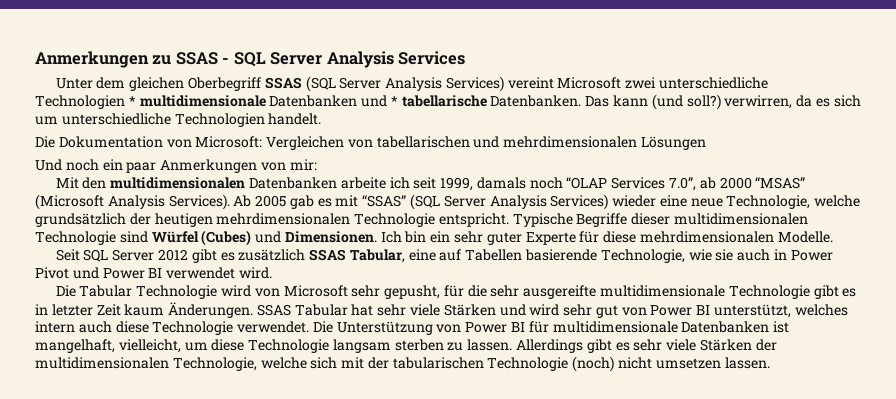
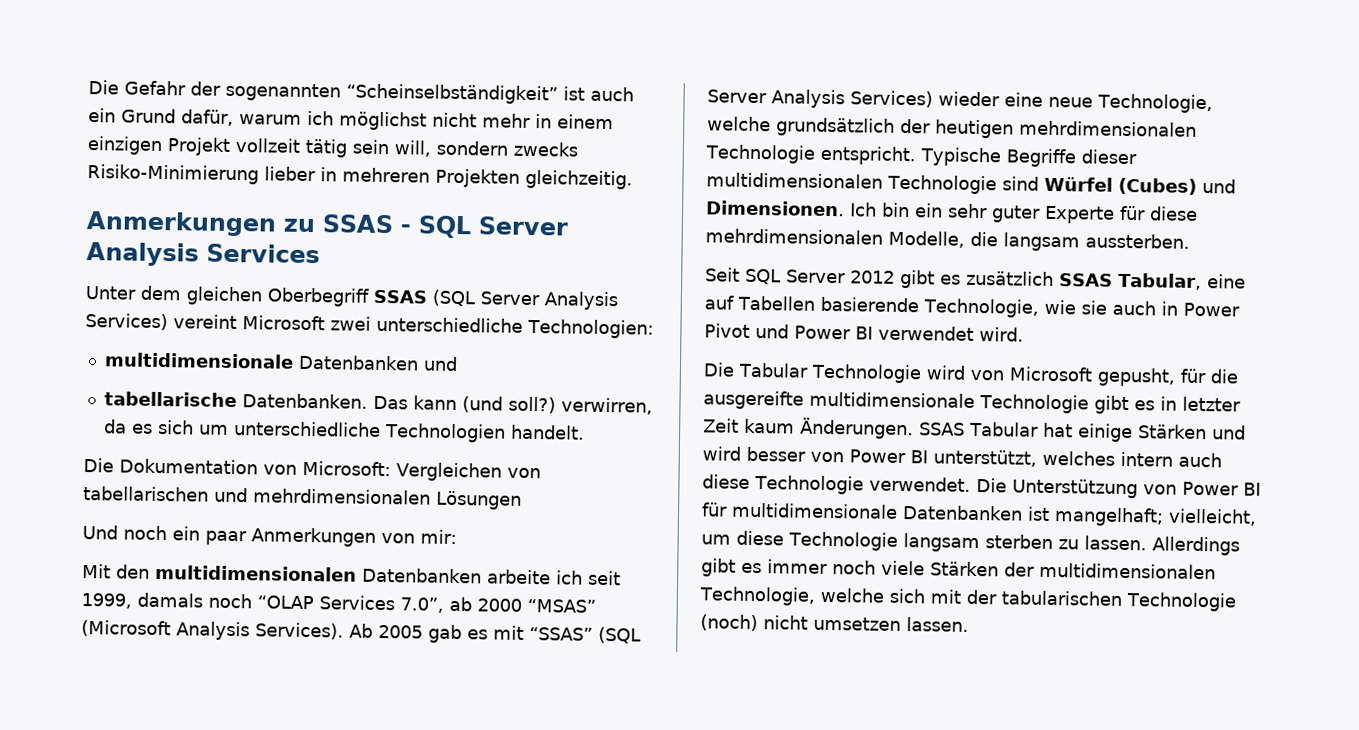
+ Die Gefahr der sogenannten “Scheinselbständigkeit” ist auch ein Grund dafür, warum ich möglichst nicht mehr in einem einzigen Projekt vollzeit tätig sein will, sondern zwecks Risiko-Minimierung lieber in mehreren Projekten gleichzeitig.
- Unter dem gleichen Oberbegriff SSAS (SQL Server Analysis Services) vereint Microsoft zwei unterschiedliche Technologien * multidimensionale Datenbanken und * tabellarische Datenbanken.
+ Unter dem gleichen Oberbegriff SSAS (SQL Server Analysis Services) vereint Microsoft zwei unterschiedliche Technologien:
+ multidimensionale Datenbanken und
+ tabellarische Datenbanken.
- Ich bin ein sehr guter Experte für diese mehrdimensionalen Modelle.
+ Ich bin ein sehr guter Experte für diese mehrdimensionalen Modelle, die langsam aussterben.
- Die Tabular Technologie wird von Microsoft sehr gepusht, für die sehr ausgereifte multidimensionale Technologie gibt es in letzter Zeit kaum Änderungen.
+ Die Tabular Technologie wird von Microsoft gepusht, für die ausgereifte multidimensionale Technologie gibt es in letzter Zeit kaum Änderungen.
- SSAS Tabular hat sehr viele Stärken und wird sehr gut von Power BI unterstützt, welches intern auch diese Technologie verwendet.
+ SSAS Tabular hat einige Stärken und wird besser von Power BI unterstützt, welches intern auch diese Technologie verwendet.
- Die Unterstützung von Power BI für multidimensionale Datenbanken ist mangelhaft, vielleicht, um diese Technologie langsam sterben zu lassen.
+ Die Unterstützung von Power BI für multidimensionale Datenbanken ist mangelhaft; vielleicht, um diese Technologie langsam sterben zu lassen.
- Allerdings gibt es sehr viele Stärken der multidimensionalen Technologie, welche sich mit der tabularischen Technologie (noch) nicht umsetzen lassen.
+ Allerdings gibt es immer noch viele Stärken der multidimensionalen Technologie, welche sich mit der tabularischen Technologie (noch) nicht umsetzen lassen.

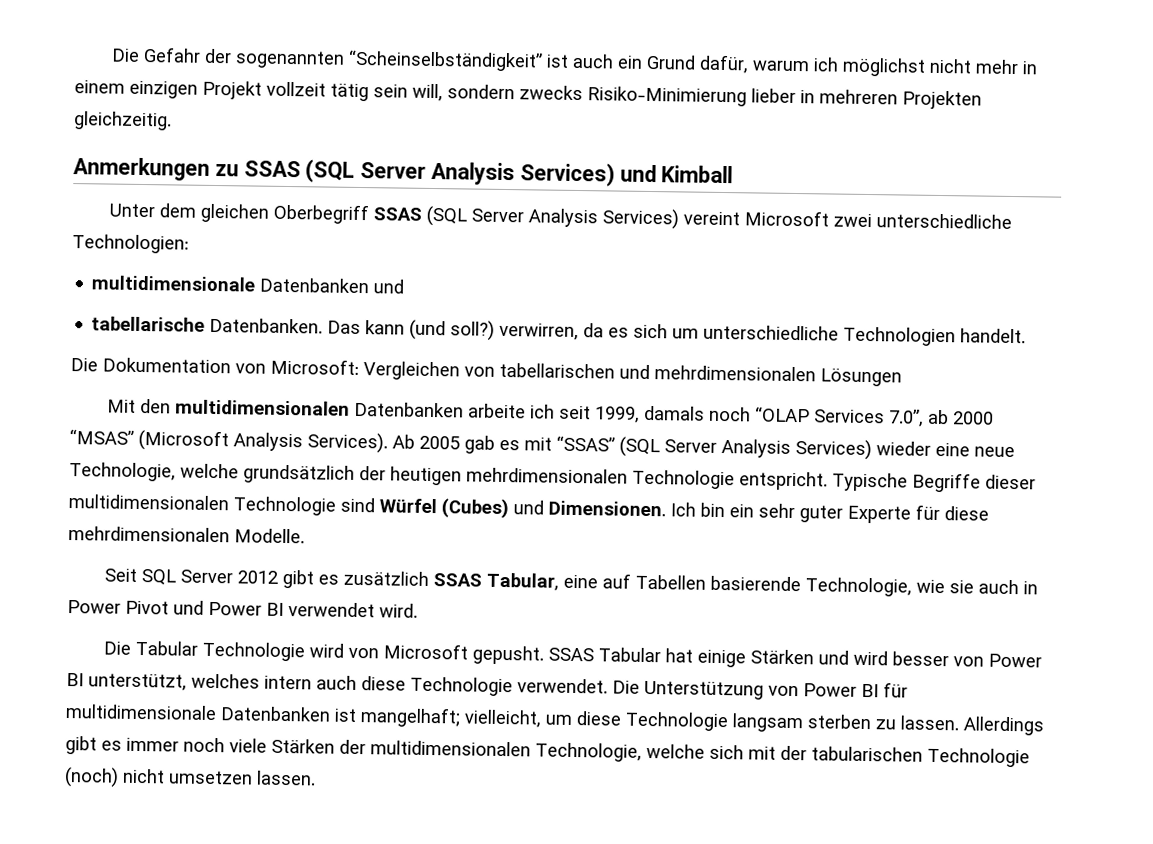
- Anmerkungen zu SSAS - SQL Server Analysis Services
+ Anmerkungen zu SSAS (SQL Server Analysis Services) und Kimball
- Und noch ein paar Anmerkungen von mir:
- Ich bin ein sehr guter Experte für diese mehrdimensionalen Modelle, die langsam aussterben.
+ Ich bin ein sehr guter Experte für diese mehrdimensionalen Modelle.
- Die Tabular Technologie wird von Microsoft gepusht, für die ausgereifte multidimensionale Technologie gibt es in letzter Zeit kaum Änderungen.
+ Die Tabular Technologie wird von Microsoft gepusht.

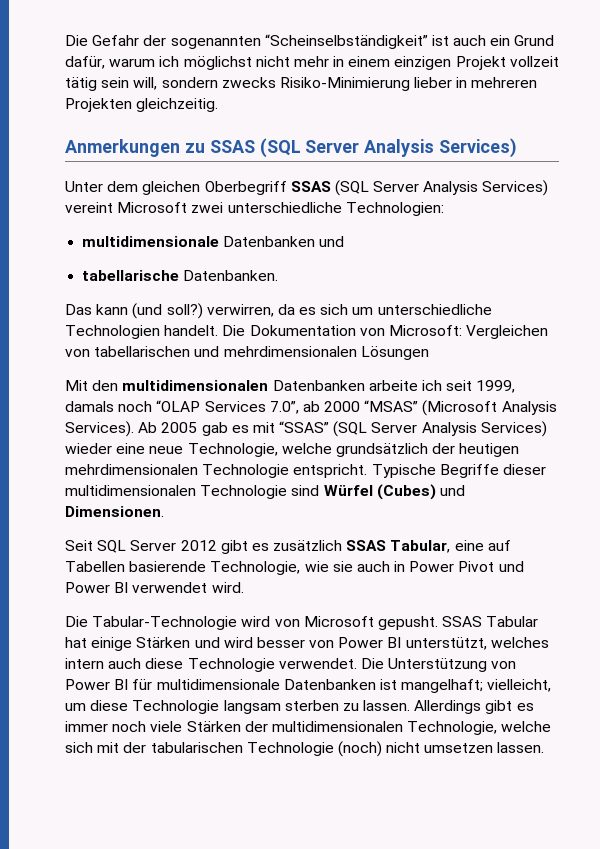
- Anmerkungen zu SSAS (SQL Server Analysis Services) und Kimball
+ Anmerkungen zu SSAS (SQL Server Analysis Services)
- tabellarische Datenbanken. Das kann (und soll?) verwirren, da es sich um unterschiedliche Technologien handelt.
- Die Dokumentation von Microsoft: Vergleichen von tabellarischen und mehrdimensionalen Lösungen
+ tabellarische Datenbanken.
+ Das kann (und soll?) verwirren, da es sich um unterschiedliche Technologien handelt. Die Dokumentation von Microsoft: Vergleichen von tabellarischen und mehrdimensionalen Lösungen
- Ich bin ein sehr guter Experte für diese mehrdimensionalen Modelle.
- Die Tabular Technologie wird von Microsoft gepusht.
+ Die Tabular-Technologie wird von Microsoft gepusht.

